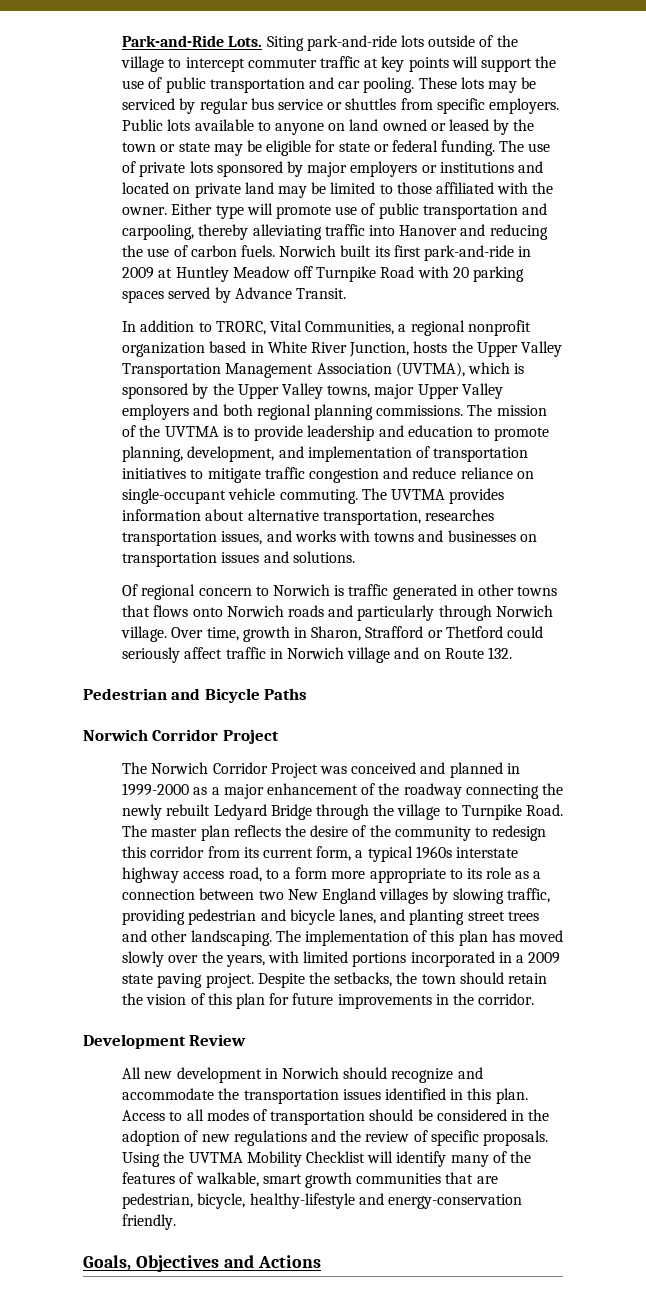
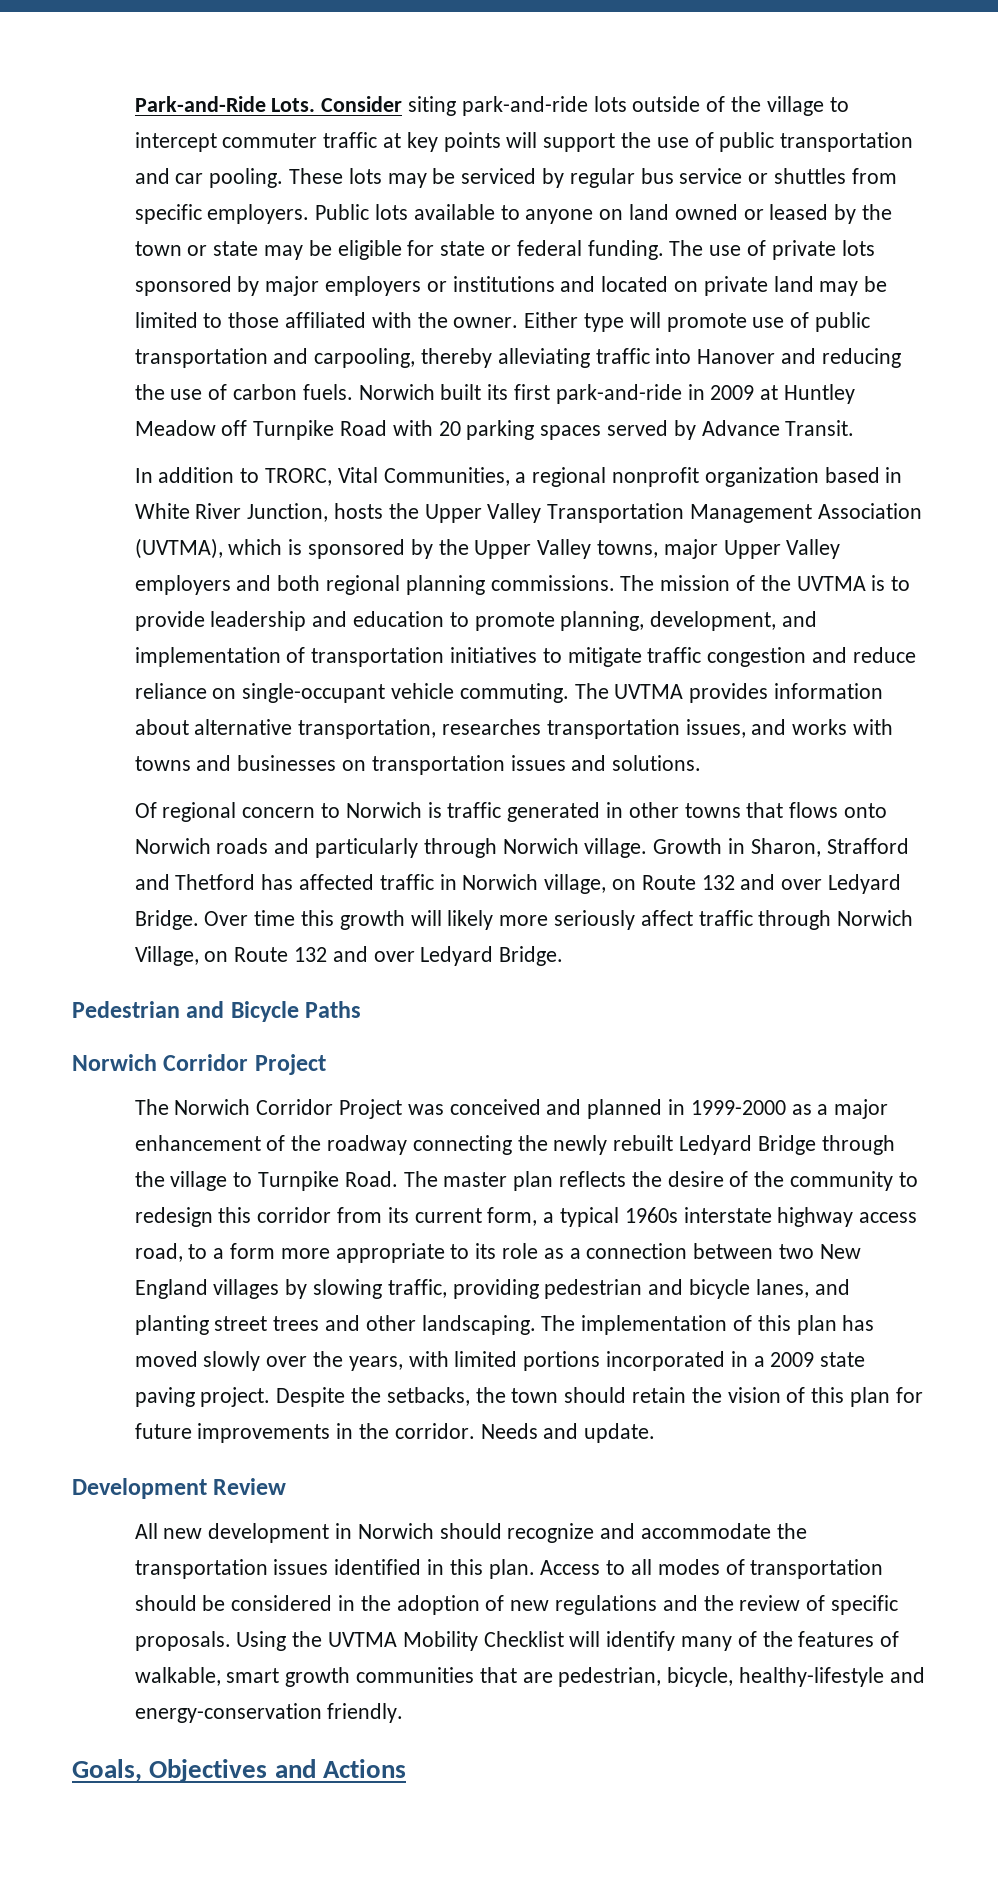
- Siting park-and-ride lots outside of the village to intercept commuter traffic at key points will support the use of public transportation and car pooling.
+ Consider siting park-and-ride lots outside of the village to intercept commuter traffic at key points will support the use of public transportation and car pooling.
- Over time, growth in Sharon, Strafford or Thetford could seriously affect traffic in Norwich village and on Route 132.
+ Growth in Sharon, Strafford and Thetford has affected traffic in Norwich village, on Route 132 and over Ledyard Bridge. Over time this growth will likely more seriously affect traffic through Norwich Village, on Route 132 and over Ledyard Bridge.
+ Needs and update.

